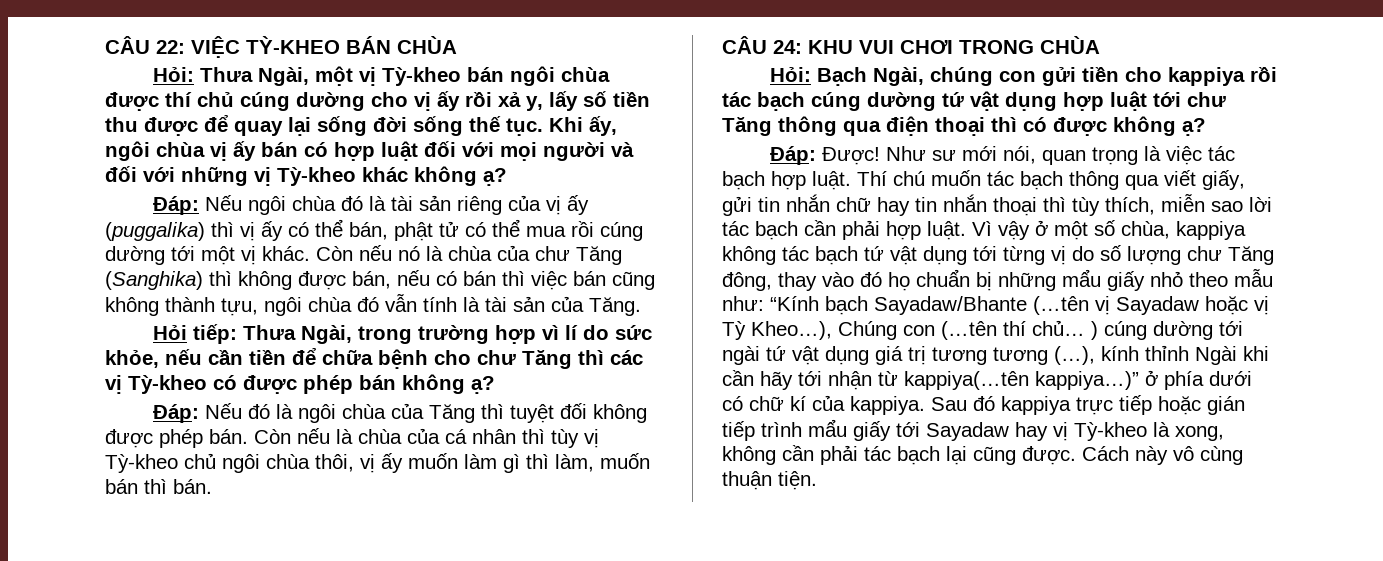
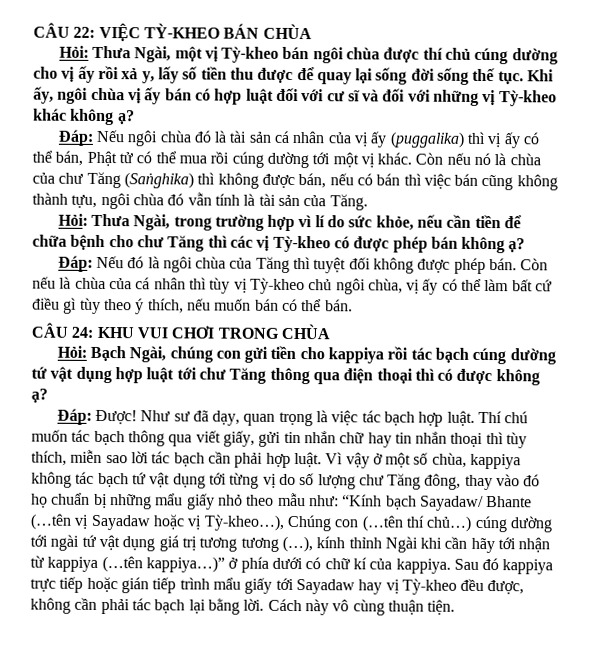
- Khi ấy, ngôi chùa vị ấy bán có hợp luật đối với mọi người và đối với những vị Tỳ-kheo khác không ạ?
+ Khi ấy, ngôi chùa vị ấy bán có hợp luật đối với cư sĩ và đối với những vị Tỳ-kheo khác không ạ?
- Đáp: Nếu ngôi chùa đó là tài sản riêng của vị ấy (puggalika) thì vị ấy có thể bán, phật tử có thể mua rồi cúng dường tới một vị khác.
+ Đáp: Nếu ngôi chùa đó là tài sản cá nhân của vị ấy (puggalika) thì vị ấy có thể bán, Phật tử có thể mua rồi cúng dường tới một vị khác.
- Còn nếu nó là chùa của chư Tăng (Sanghika) thì không được bán, nếu có bán thì việc bán cũng không thành tựu, ngôi chùa đó vẫn tính là tài sản của Tăng.
+ Còn nếu nó là chùa của chư Tăng (Saṅghika) thì không được bán, nếu có bán thì việc bán cũng không thành tựu, ngôi chùa đó vẫn tính là tài sản của Tăng.
- Hỏi tiếp: Thưa Ngài, trong trường hợp vì lí do sức khỏe, nếu cần tiền để chữa bệnh cho chư Tăng thì các vị Tỳ-kheo có được phép bán không ạ?
+ Hỏi: Thưa Ngài, trong trường hợp vì lí do sức khỏe, nếu cần tiền để chữa bệnh cho chư Tăng thì các vị Tỳ-kheo có được phép bán không ạ?
- Còn nếu là chùa của cá nhân thì tùy vị Tỳ-kheo chủ ngôi chùa thôi, vị ấy muốn làm gì thì làm, muốn bán thì bán.
+ Còn nếu là chùa của cá nhân thì tùy vị Tỳ-kheo chủ ngôi chùa, vị ấy có thể làm bất cứ điều gì tùy theo ý thích, nếu muốn bán có thể bán.
- Như sư mới nói, quan trọng là việc tác bạch hợp luật.
+ Như sư đã dạy, quan trọng là việc tác bạch hợp luật.
- “Kính bạch Sayadaw/Bhante (…tên vị Sayadaw hoặc vị Tỳ Kheo…), Chúng con (…tên thí chủ… ) cúng dường tới ngài tứ vật dụng giá trị tương tương (…), kính thỉnh Ngài khi cần hãy tới nhận từ kappiya(…tên kappiya…)” ở phía dưới có chữ kí của kappiya.
+ “Kính bạch Sayadaw/ Bhante (…tên vị Sayadaw hoặc vị Tỳ-kheo…), Chúng con (…tên thí chủ…) cúng dường tới ngài tứ vật dụng giá trị tương tương (…), kính thỉnh Ngài khi cần hãy tới nhận từ kappiya (…tên kappiya…)” ở phía dưới có chữ kí của kappiya.
- Sau đó kappiya trực tiếp hoặc gián tiếp trình mẩu giấy tới Sayadaw hay vị Tỳ-kheo là xong, không cần phải tác bạch lại cũng được.
+ Sau đó kappiya trực tiếp hoặc gián tiếp trình mẩu giấy tới Sayadaw hay vị Tỳ-kheo đều được, không cần phải tác bạch lại bằng lời.

